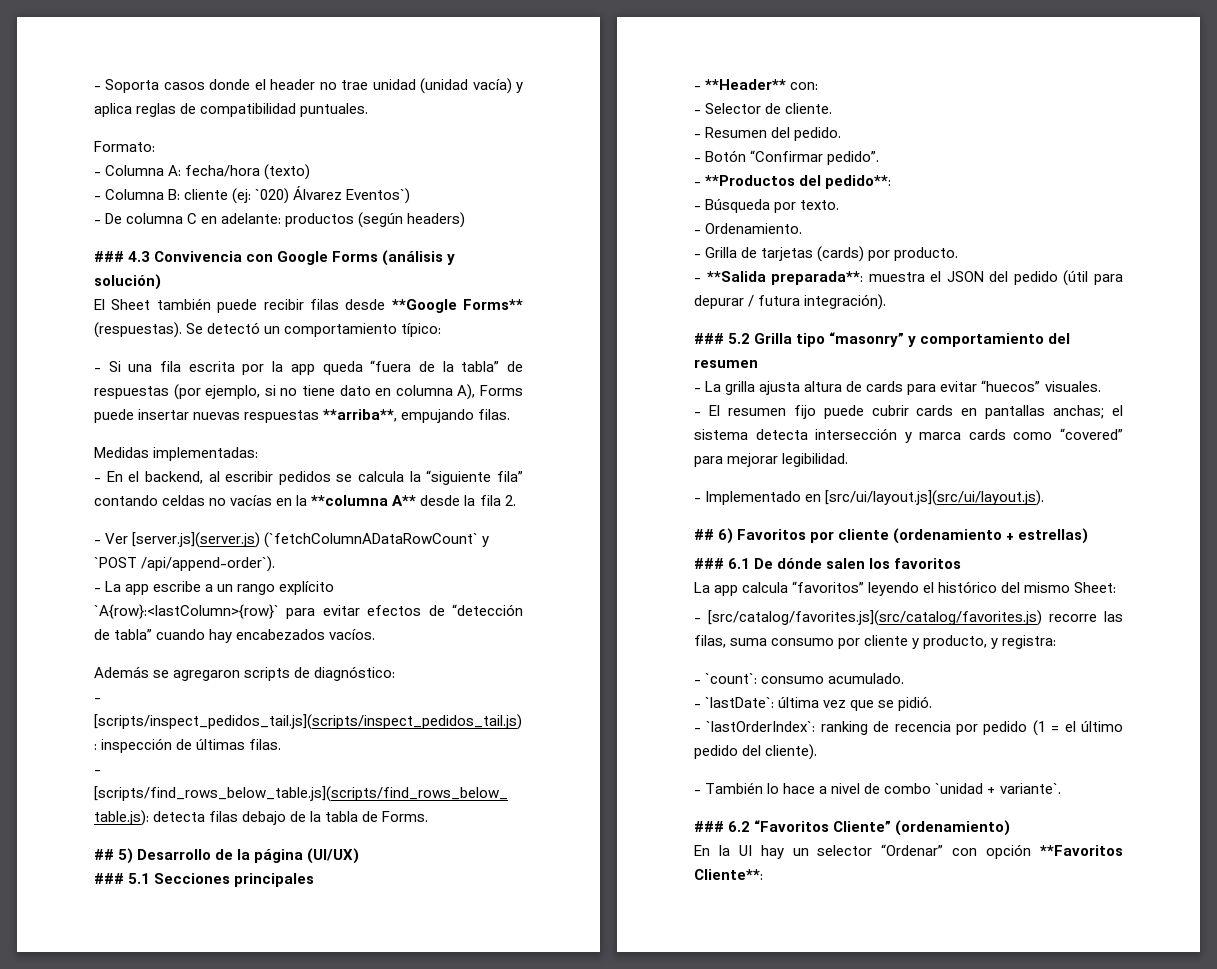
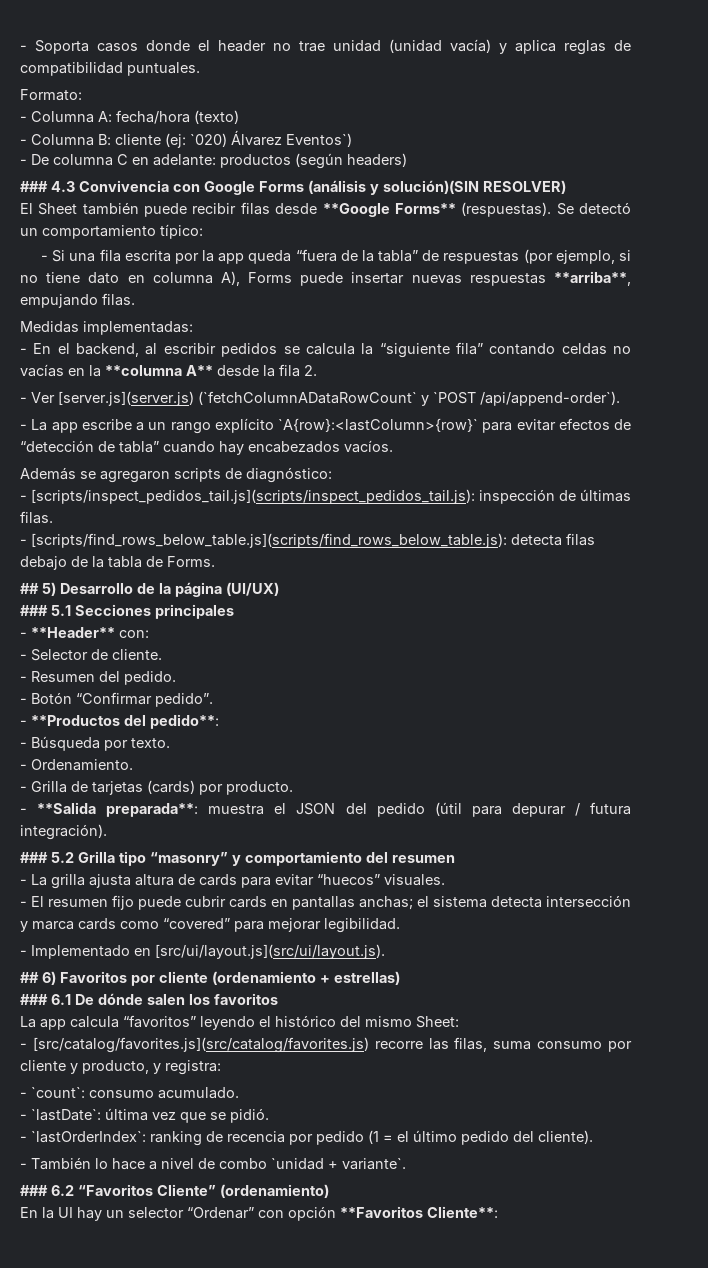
- ### 4.3 Convivencia con Google Forms (análisis y solución)
+ ### 4.3 Convivencia con Google Forms (análisis y solución)(SIN RESOLVER)

